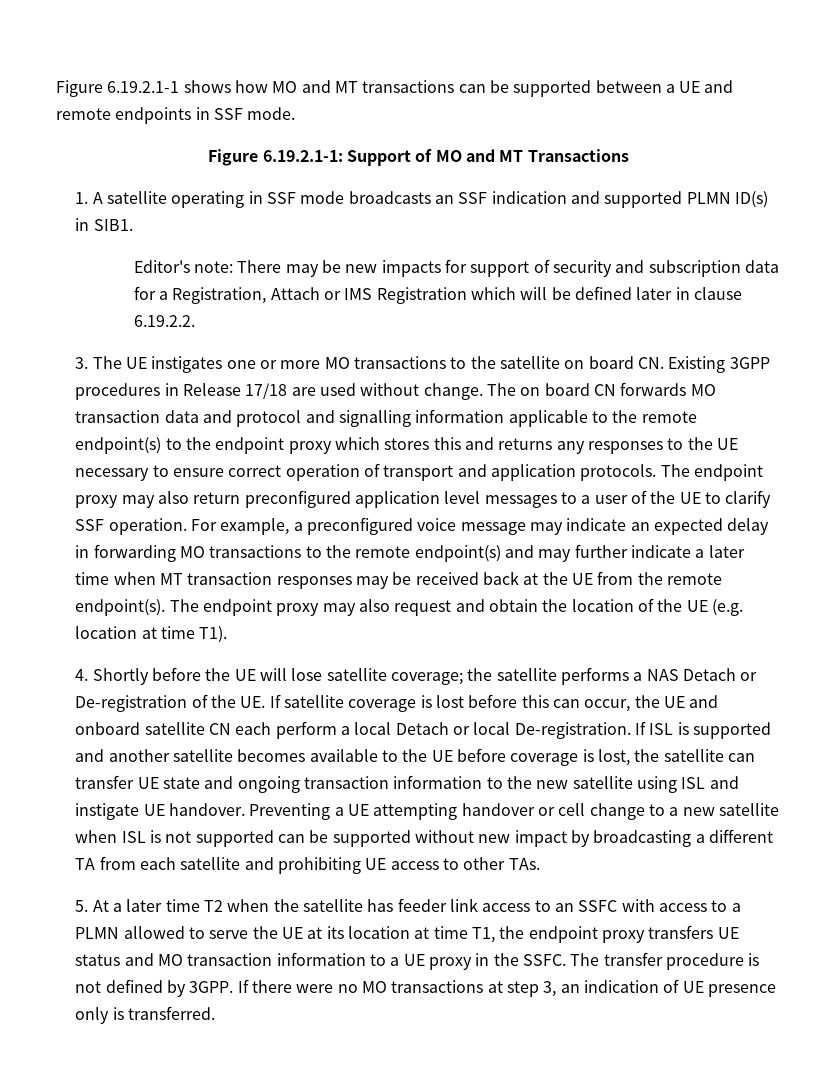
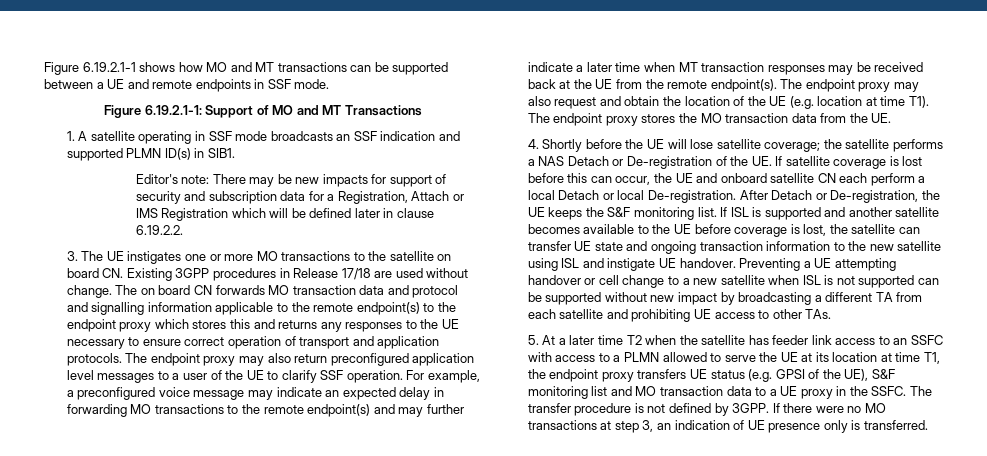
- The endpoint proxy may also request and obtain the location of the UE (e.g. location at time T1).
+ The endpoint proxy may also request and obtain the location of the UE (e.g. location at time T1). The endpoint proxy stores the MO transaction data from the UE.
+ After Detach or De-registration, the UE keeps the S&F monitoring list.
- 5. At a later time T2 when the satellite has feeder link access to an SSFC with access to a PLMN allowed to serve the UE at its location at time T1, the endpoint proxy transfers UE status and MO transaction information to a UE proxy in the SSFC.
+ 5. At a later time T2 when the satellite has feeder link access to an SSFC with access to a PLMN allowed to serve the UE at its location at time T1, the endpoint proxy transfers UE status (e.g. GPSI of the UE), S&F monitoring list and MO transaction data to a UE proxy in the SSFC.

